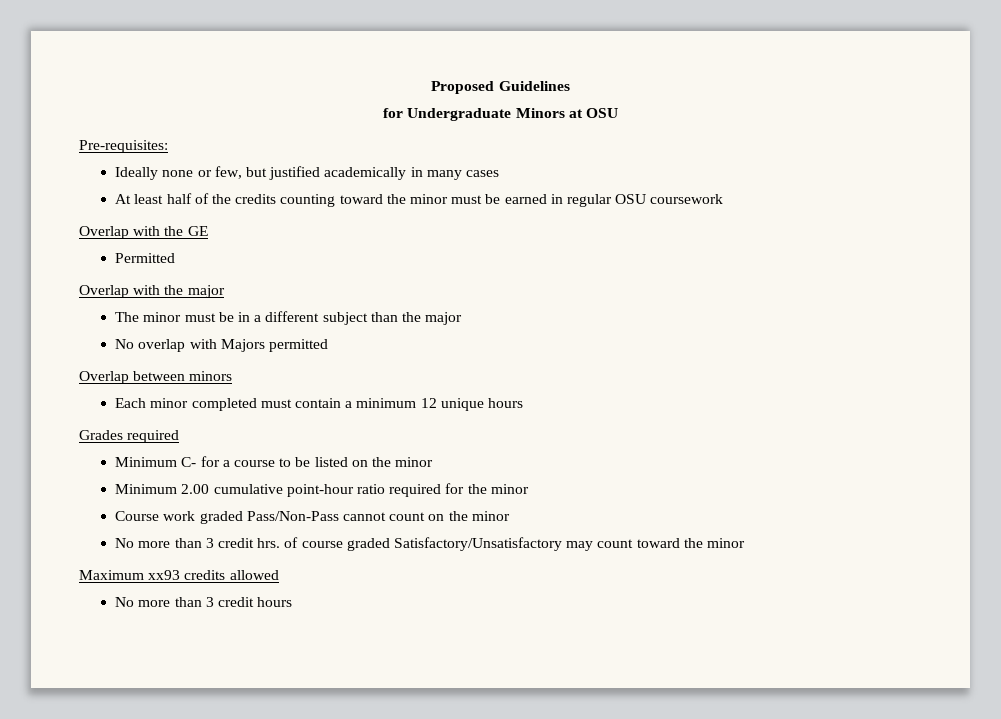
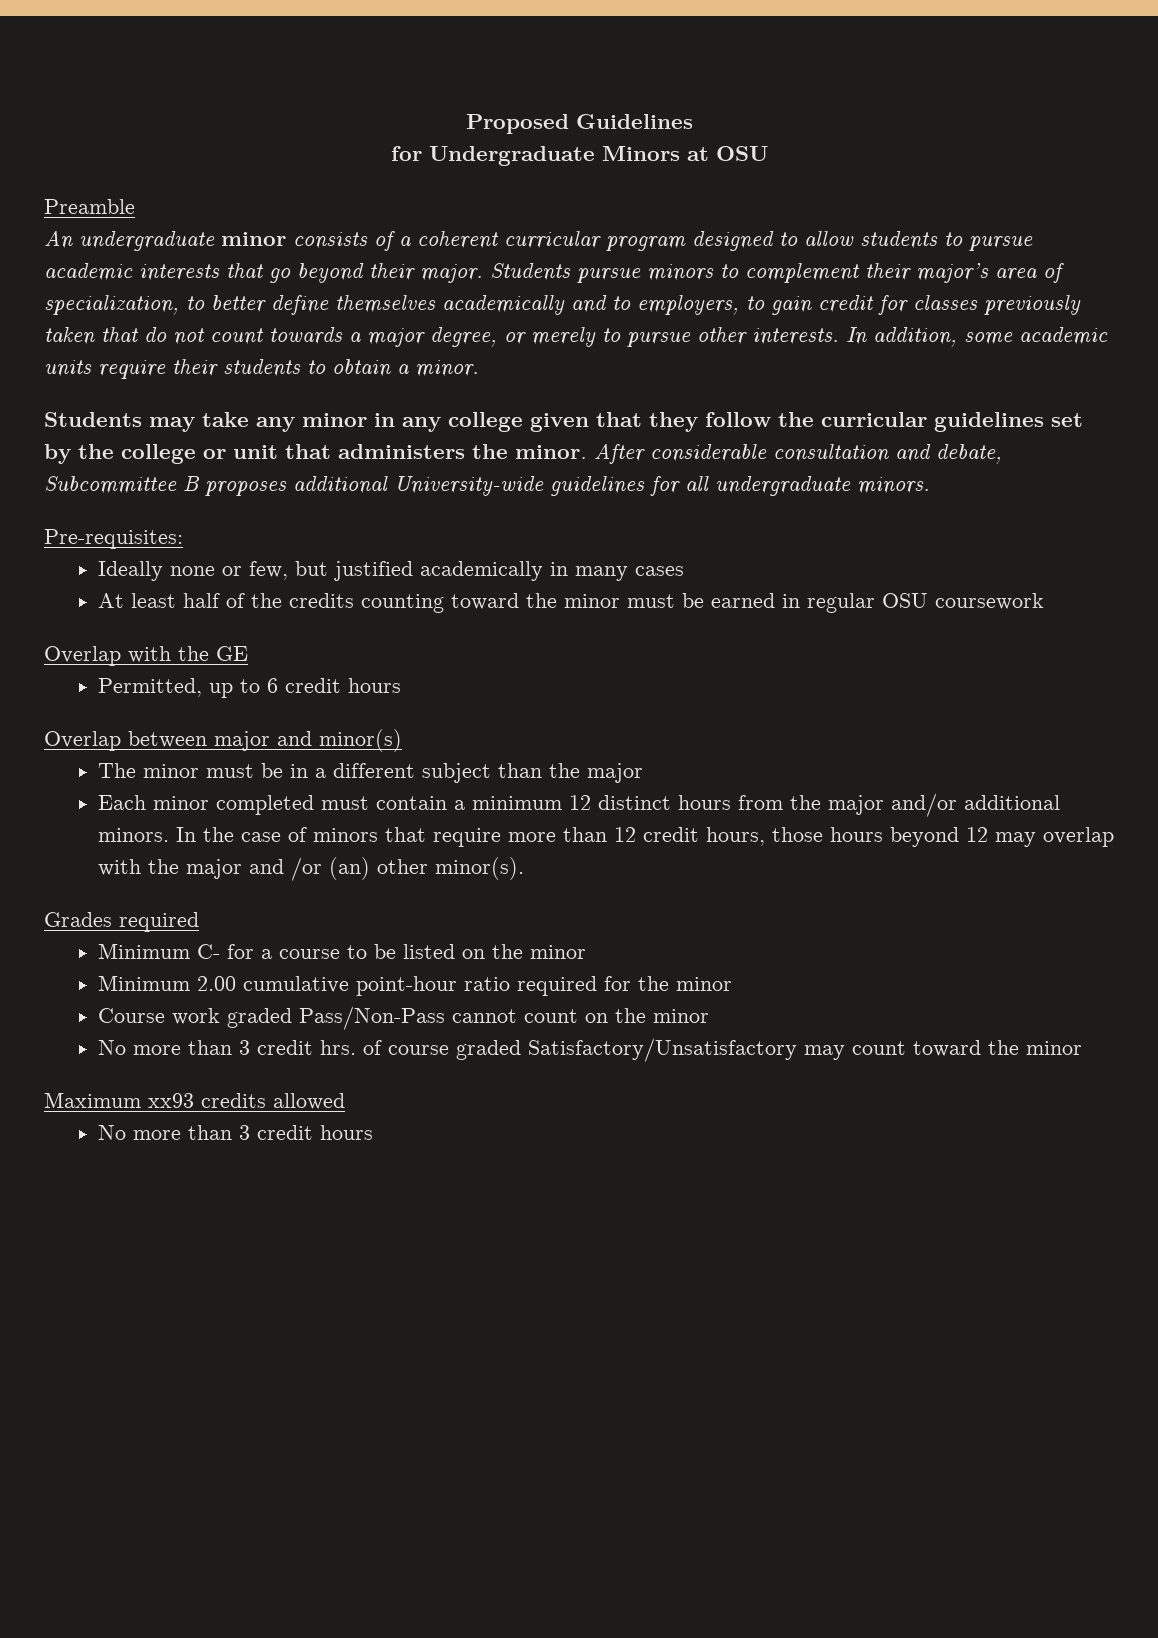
+ Preamble
+ An undergraduate minor consists of a coherent curricular program designed to allow students to pursue academic interests that go beyond their major. Students pursue minors to complement their major’s area of specialization, to better define themselves academically and to employers, to gain credit for classes previously taken that do not count towards a major degree, or merely to pursue other interests. In addition, some academic units require their students to obtain a minor.
+ Students may take any minor in any college given that they follow the curricular guidelines set by the college or unit that administers the minor. After considerable consultation and debate, Subcommittee B proposes additional University-wide guidelines for all undergraduate minors.
- Permitted
- Overlap with the major
+ Permitted, up to 6 credit hours
+ Overlap between major and minor(s)
- No overlap with Majors permitted
- Overlap between minors
- Each minor completed must contain a minimum 12 unique hours
+ Each minor completed must contain a minimum 12 distinct hours from the major and/or additional minors. In the case of minors that require more than 12 credit hours, those hours beyond 12 may overlap with the major and /or (an) other minor(s).

